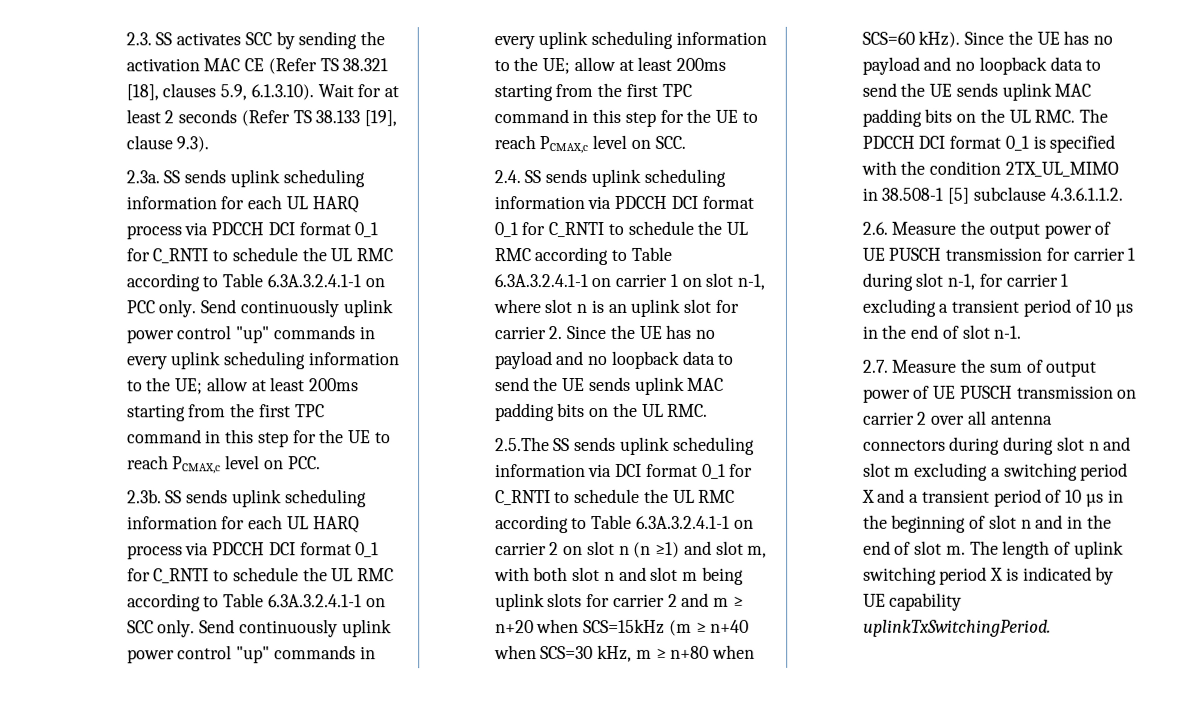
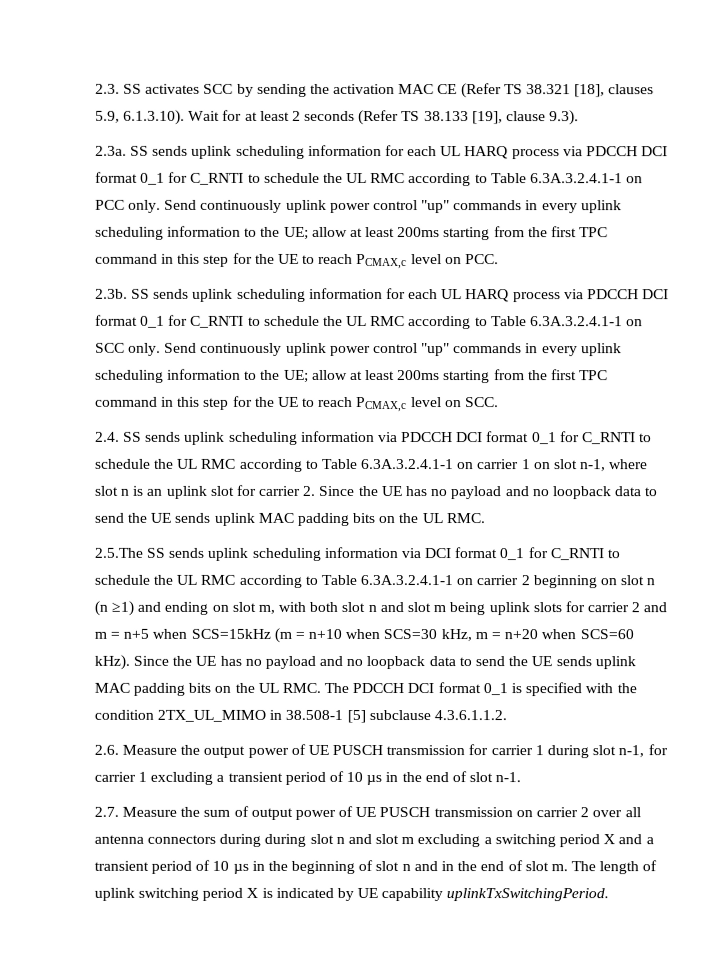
- 2.5.The SS sends uplink scheduling information via DCI format 0_1 for C_RNTI to schedule the UL RMC according to Table 6.3A.3.2.4.1-1 on carrier 2 on slot n (n ≥1) and slot m, with both slot n and slot m being uplink slots for carrier 2 and m ≥ n+20 when SCS=15kHz (m ≥ n+40 when SCS=30 kHz, m ≥ n+80 when SCS=60 kHz).
+ 2.5.The SS sends uplink scheduling information via DCI format 0_1 for C_RNTI to schedule the UL RMC according to Table 6.3A.3.2.4.1-1 on carrier 2 beginning on slot n (n ≥1) and ending on slot m, with both slot n and slot m being uplink slots for carrier 2 and m = n+5 when SCS=15kHz (m = n+10 when SCS=30 kHz, m = n+20 when SCS=60 kHz).

